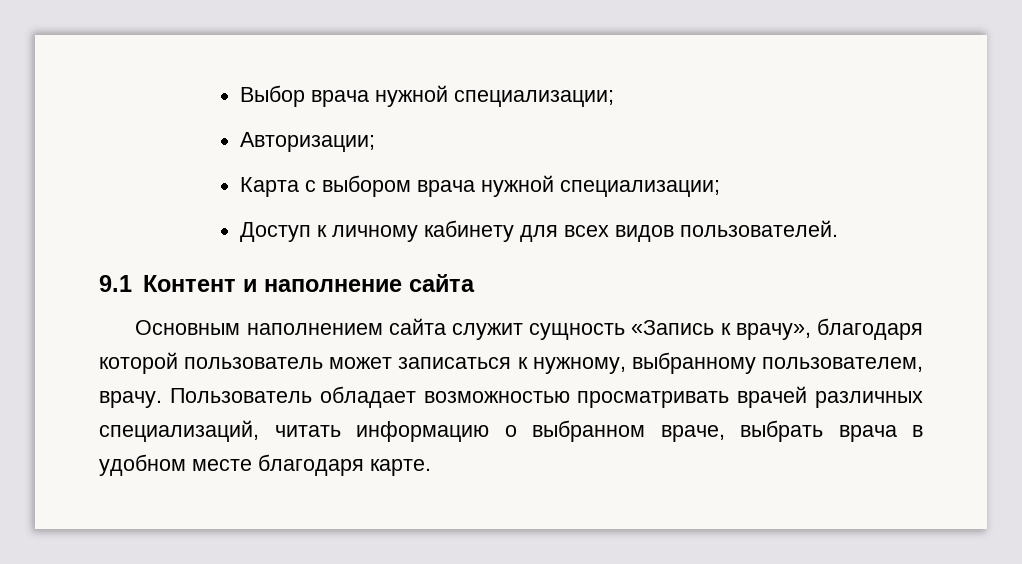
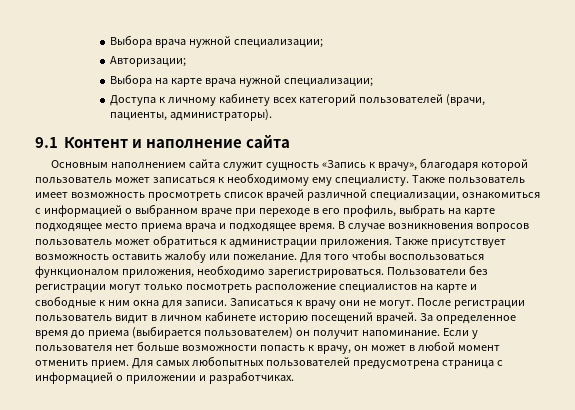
- Выбор врача нужной специализации;
+ Выбора врача нужной специализации;
- Карта с выбором врача нужной специализации;
- Доступ к личному кабинету для всех видов пользователей.
+ Выбора на карте врача нужной специализации;
+ Доступа к личному кабинету всех категорий пользователей (врачи, пациенты, администраторы).
- Основным наполнением сайта служит сущность «Запись к врачу», благодаря которой пользователь может записаться к нужному, выбранному пользователем, врачу. Пользователь обладает возможностью просматривать врачей различных специализаций, читать информацию о выбранном враче, выбрать врача в удобном месте благодаря карте.
+ Основным наполнением сайта служит сущность «Запись к врачу», благодаря которой пользователь может записаться к необходимому ему специалисту. Также пользователь имеет возможность просмотреть список врачей различной специализации, ознакомиться с информацией о выбранном враче при переходе в его профиль, выбрать на карте подходящее место приема врача и подходящее время. В случае возникновения вопросов пользователь может обратиться к администрации приложения. Также присутствует возможность оставить жалобу или пожелание. Для того чтобы воспользоваться функционалом приложения, необходимо зарегистрироваться. Пользователи без регистрации могут только посмотреть расположение специалистов на карте и свободные к ним окна для записи. Записаться к врачу они не могут. После регистрации пользователь видит в личном кабинете историю посещений врачей. За определенное время до приема (выбирается пользователем) он получит напоминание. Если у пользователя нет больше возможности попасть к врачу, он может в любой момент отменить прием. Для самых любопытных пользователей предусмотрена страница с информацией о приложении и разработчиках.

